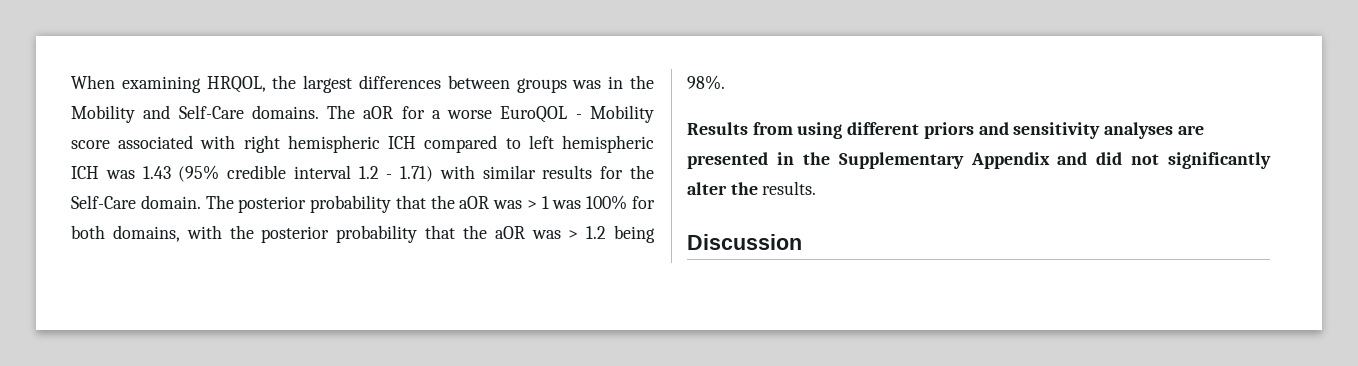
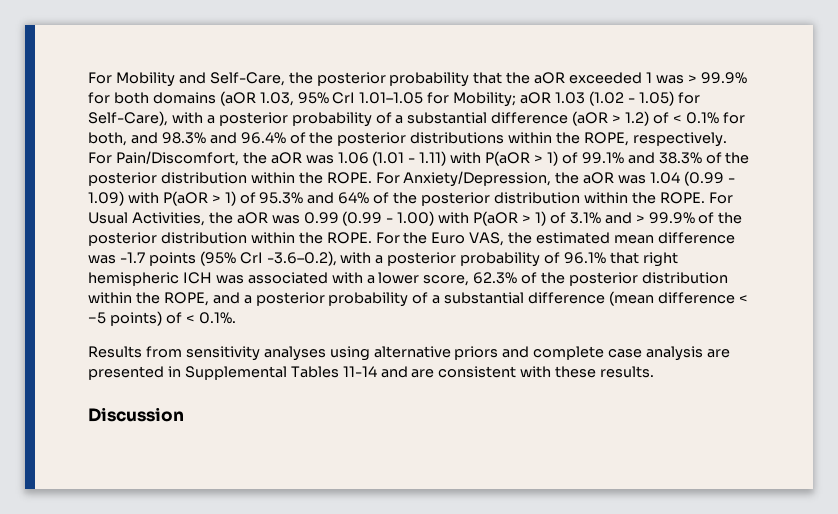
- When examining HRQOL, the largest differences between groups was in the Mobility and Self-Care domains. The aOR for a worse EuroQOL - Mobility score associated with right hemispheric ICH compared to left hemispheric ICH was 1.43 (95% credible interval 1.2 - 1.71) with similar results for the Self-Care domain. The posterior probability that the aOR was > 1 was 100% for both domains, with the posterior probability that the aOR was > 1.2 being 98%.
- Results from using different priors and sensitivity analyses are presented in the Supplementary Appendix and did not significantly alter the results.
+ For Mobility and Self-Care, the posterior probability that the aOR exceeded 1 was > 99.9% for both domains (aOR 1.03, 95% CrI 1.01–1.05 for Mobility; aOR 1.03 (1.02 - 1.05) for Self-Care), with a posterior probability of a substantial difference (aOR > 1.2) of < 0.1% for both, and 98.3% and 96.4% of the posterior distributions within the ROPE, respectively. For Pain/Discomfort, the aOR was 1.06 (1.01 - 1.11) with P(aOR > 1) of 99.1% and 38.3% of the posterior distribution within the ROPE. For Anxiety/Depression, the aOR was 1.04 (0.99 - 1.09) with P(aOR > 1) of 95.3% and 64% of the posterior distribution within the ROPE. For Usual Activities, the aOR was 0.99 (0.99 - 1.00) with P(aOR > 1) of 3.1% and > 99.9% of the posterior distribution within the ROPE. For the Euro VAS, the estimated mean difference was -1.7 points (95% CrI -3.6–0.2), with a posterior probability of 96.1% that right hemispheric ICH was associated with a lower score, 62.3% of the posterior distribution within the ROPE, and a posterior probability of a substantial difference (mean difference < −5 points) of < 0.1%.
+ Results from sensitivity analyses using alternative priors and complete case analysis are presented in Supplemental Tables 11-14 and are consistent with these results.

